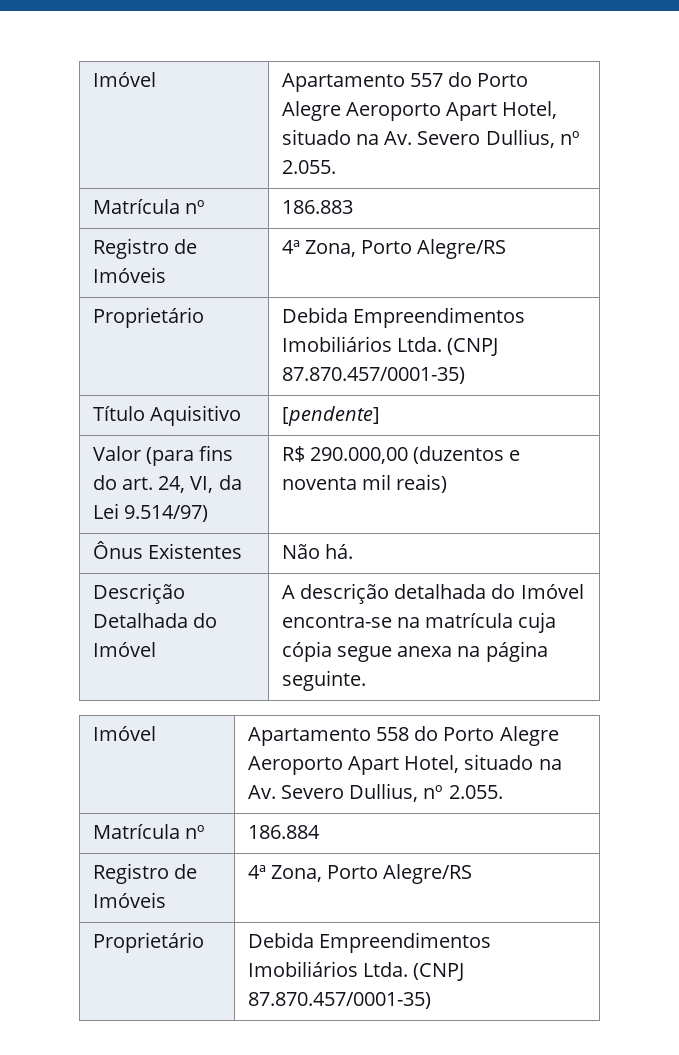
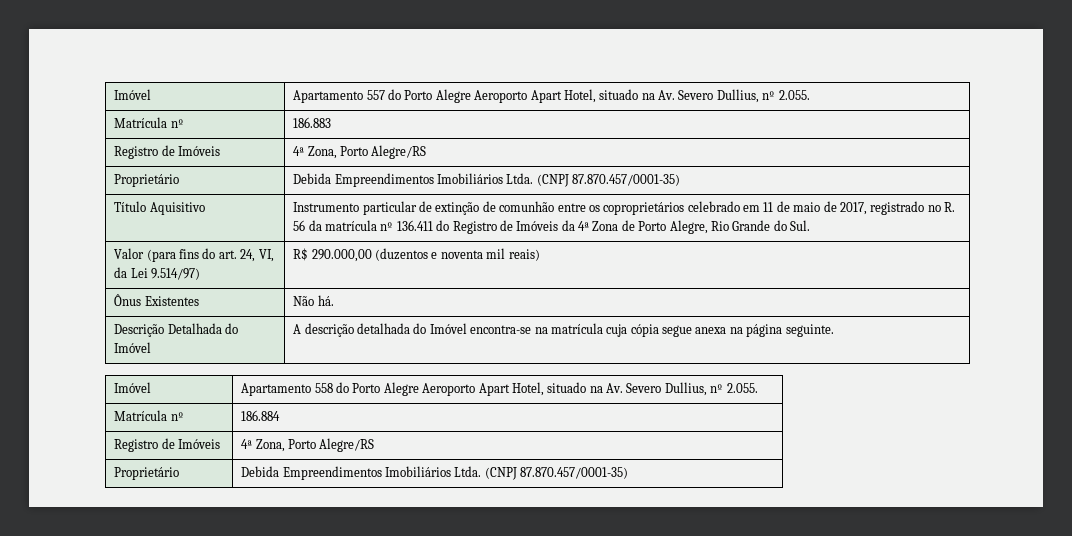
- Título Aquisitivo | [pendente]
+ Título Aquisitivo | Instrumento particular de extinção de comunhão entre os coproprietários celebrado em 11 de maio de 2017, registrado no R. 56 da matrícula nº 136.411 do Registro de Imóveis da 4ª Zona de Porto Alegre, Rio Grande do Sul.

